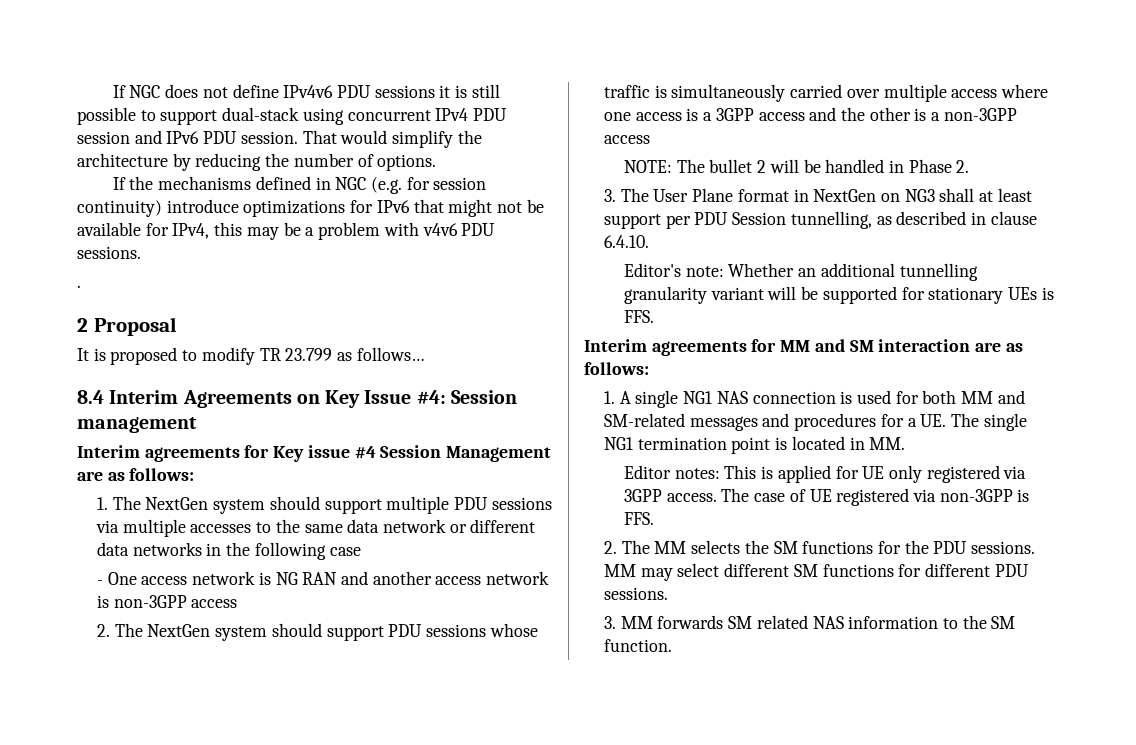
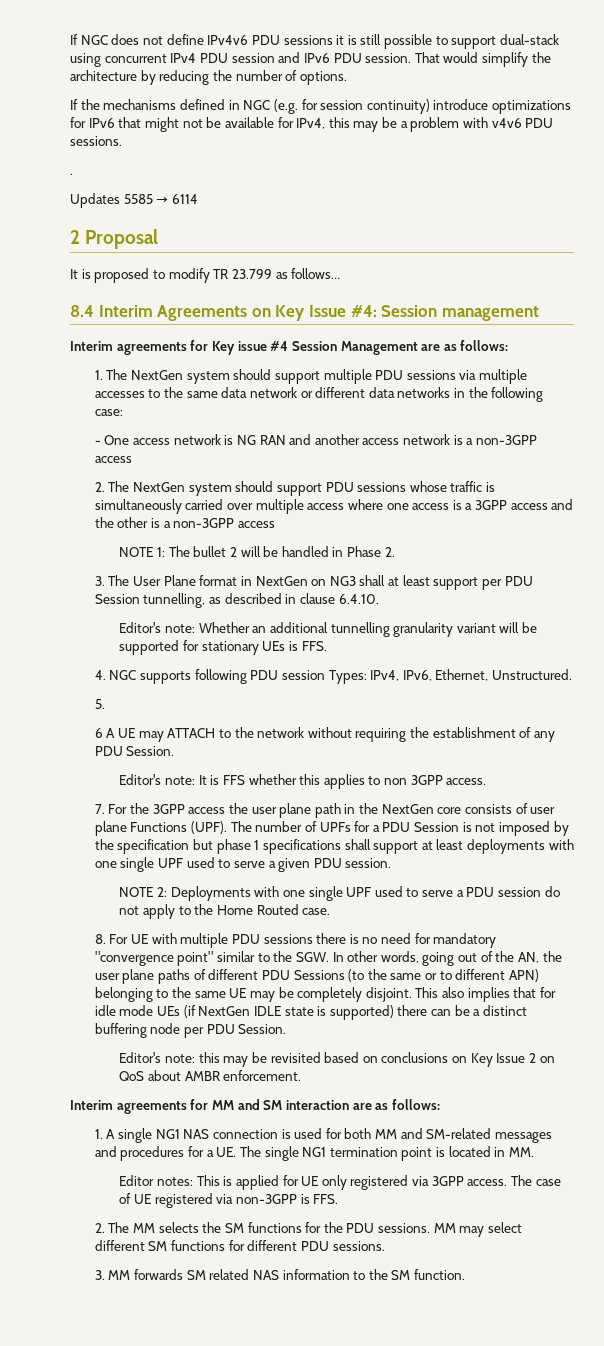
+ Updates 5585 → 6114
- 1. The NextGen system should support multiple PDU sessions via multiple accesses to the same data network or different data networks in the following case
+ 1. The NextGen system should support multiple PDU sessions via multiple accesses to the same data network or different data networks in the following case:
- - One access network is NG RAN and another access network is non-3GPP access
+ - One access network is NG RAN and another access network is a non-3GPP access
- NOTE: The bullet 2 will be handled in Phase 2.
+ NOTE 1: The bullet 2 will be handled in Phase 2.
+ 4. NGC supports following PDU session Types: IPv4, IPv6, Ethernet, Unstructured.
+ 5.
+ 6 A UE may ATTACH to the network without requiring the establishment of any PDU Session.
+ Editor's note: It is FFS whether this applies to non 3GPP access.
+ 7. For the 3GPP access the user plane path in the NextGen core consists of user plane Functions (UPF). The number of UPFs for a PDU Session is not imposed by the specification but phase 1 specifications shall support at least deployments with one single UPF used to serve a given PDU session.
+ NOTE 2: Deployments with one single UPF used to serve a PDU session do not apply to the Home Routed case.
+ 8. For UE with multiple PDU sessions there is no need for mandatory "convergence point" similar to the SGW. In other words, going out of the AN, the user plane paths of different PDU Sessions (to the same or to different APN) belonging to the same UE may be completely disjoint. This also implies that for idle mode UEs (if NextGen IDLE state is supported) there can be a distinct buffering node per PDU Session.
+ Editor's note: this may be revisited based on conclusions on Key Issue 2 on QoS about AMBR enforcement.

